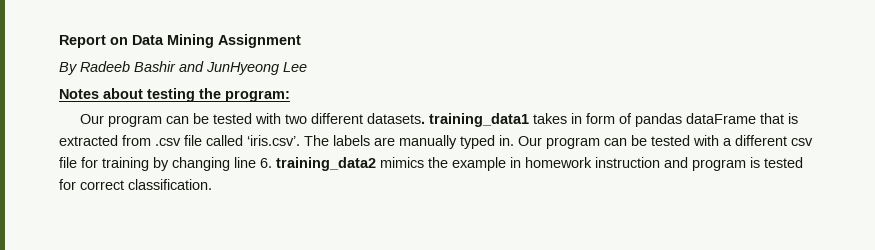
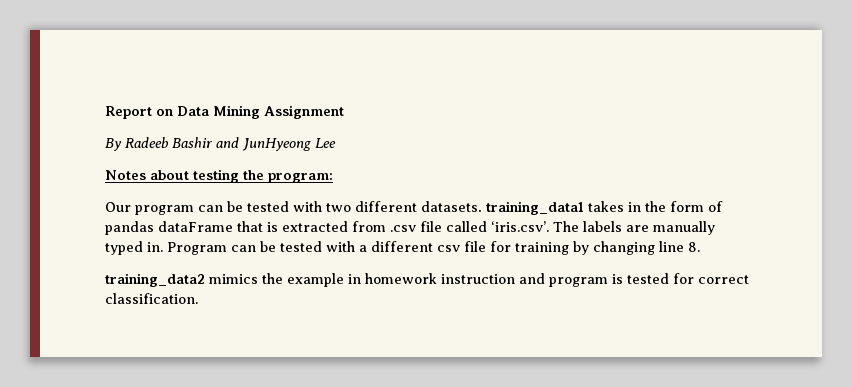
- Our program can be tested with two different datasets. training_data1 takes in form of pandas dataFrame that is extracted from .csv file called ‘iris.csv’. The labels are manually typed in.
+ Our program can be tested with two different datasets. training_data1 takes in the form of pandas dataFrame that is extracted from .csv file called ‘iris.csv’. The labels are manually typed in.
- Our program can be tested with a different csv file for training by changing line 6. training_data2 mimics the example in homework instruction and program is tested for correct classification.
+ Program can be tested with a different csv file for training by changing line 8.
+ training_data2 mimics the example in homework instruction and program is tested for correct classification.

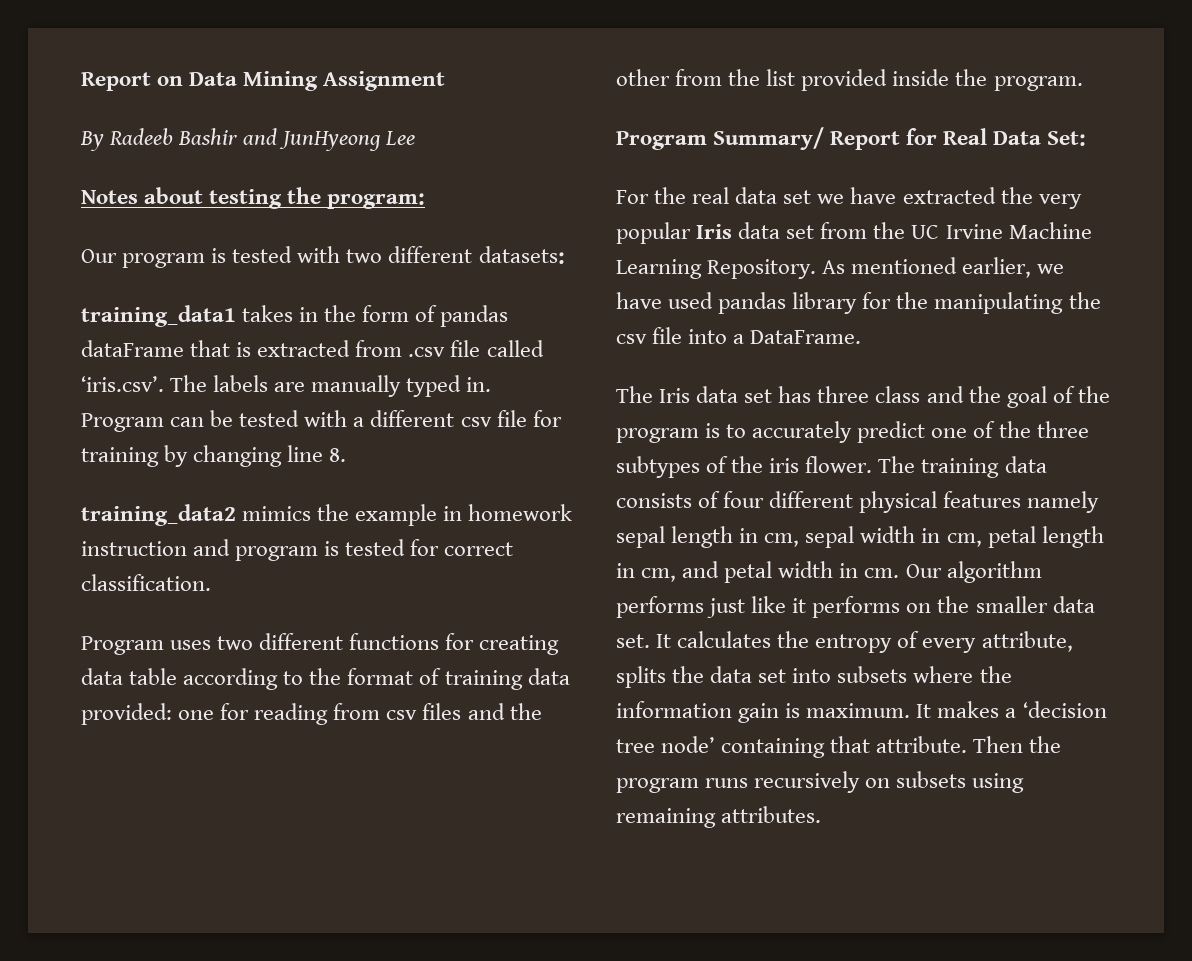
- Our program can be tested with two different datasets. training_data1 takes in the form of pandas dataFrame that is extracted from .csv file called ‘iris.csv’. The labels are manually typed in.
+ Our program is tested with two different datasets:
+ training_data1 takes in the form of pandas dataFrame that is extracted from .csv file called ‘iris.csv’. The labels are manually typed in.
+ Program uses two different functions for creating data table according to the format of training data provided: one for reading from csv files and the other from the list provided inside the program.
+ Program Summary/ Report for Real Data Set:
+ For the real data set we have extracted the very popular Iris data set from the UC Irvine Machine Learning Repository. As mentioned earlier, we have used pandas library for the manipulating the csv file into a DataFrame.
+ The Iris data set has three class and the goal of the program is to accurately predict one of the three subtypes of the iris flower. The training data consists of four different physical features namely sepal length in cm, sepal width in cm, petal length in cm, and petal width in cm. Our algorithm performs just like it performs on the smaller data set. It calculates the entropy of every attribute, splits the data set into subsets where the information gain is maximum. It makes a ‘decision tree node’ containing that attribute. Then the program runs recursively on subsets using remaining attributes.

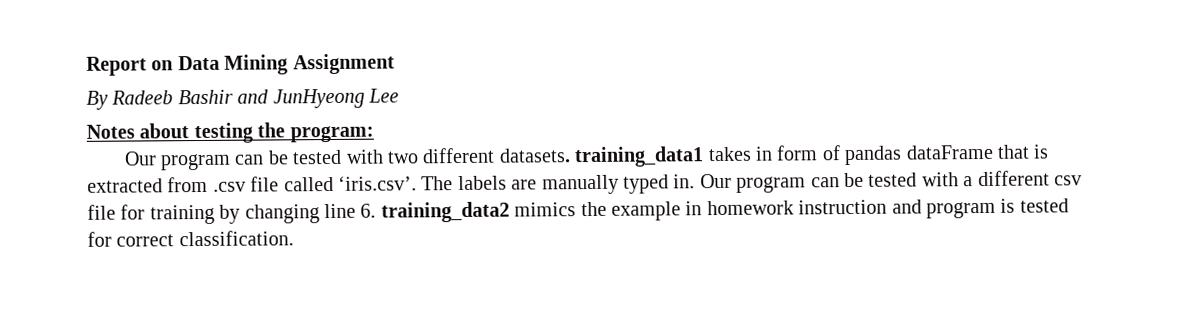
- Our program is tested with two different datasets:
- training_data1 takes in the form of pandas dataFrame that is extracted from .csv file called ‘iris.csv’. The labels are manually typed in.
+ Our program can be tested with two different datasets. training_data1 takes in form of pandas dataFrame that is extracted from .csv file called ‘iris.csv’. The labels are manually typed in.
- Program can be tested with a different csv file for training by changing line 8.
- training_data2 mimics the example in homework instruction and program is tested for correct classification.
+ Our program can be tested with a different csv file for training by changing line 6. training_data2 mimics the example in homework instruction and program is tested for correct classification.
- Program uses two different functions for creating data table according to the format of training data provided: one for reading from csv files and the other from the list provided inside the program.
- Program Summary/ Report for Real Data Set:
- For the real data set we have extracted the very popular Iris data set from the UC Irvine Machine Learning Repository. As mentioned earlier, we have used pandas library for the manipulating the csv file into a DataFrame.
- The Iris data set has three class and the goal of the program is to accurately predict one of the three subtypes of the iris flower. The training data consists of four different physical features namely sepal length in cm, sepal width in cm, petal length in cm, and petal width in cm. Our algorithm performs just like it performs on the smaller data set. It calculates the entropy of every attribute, splits the data set into subsets where the information gain is maximum. It makes a ‘decision tree node’ containing that attribute. Then the program runs recursively on subsets using remaining attributes.

